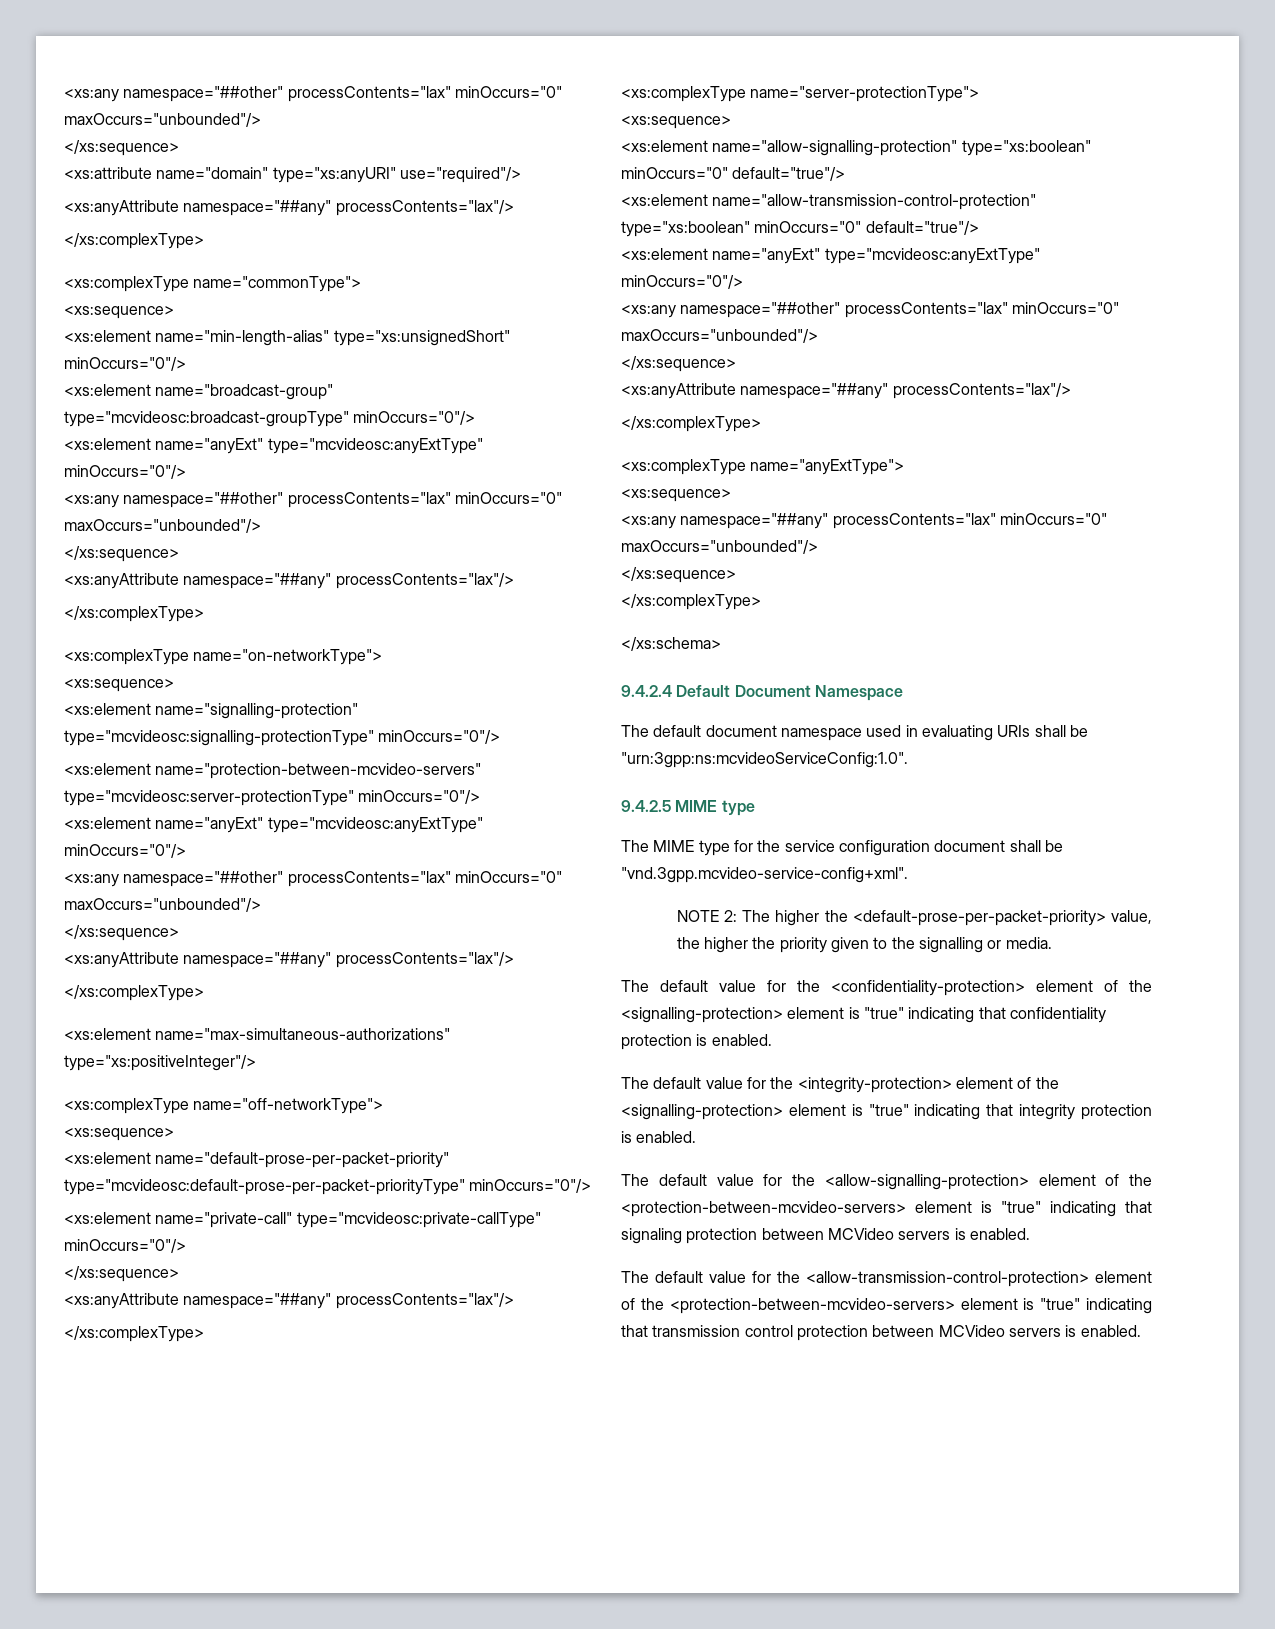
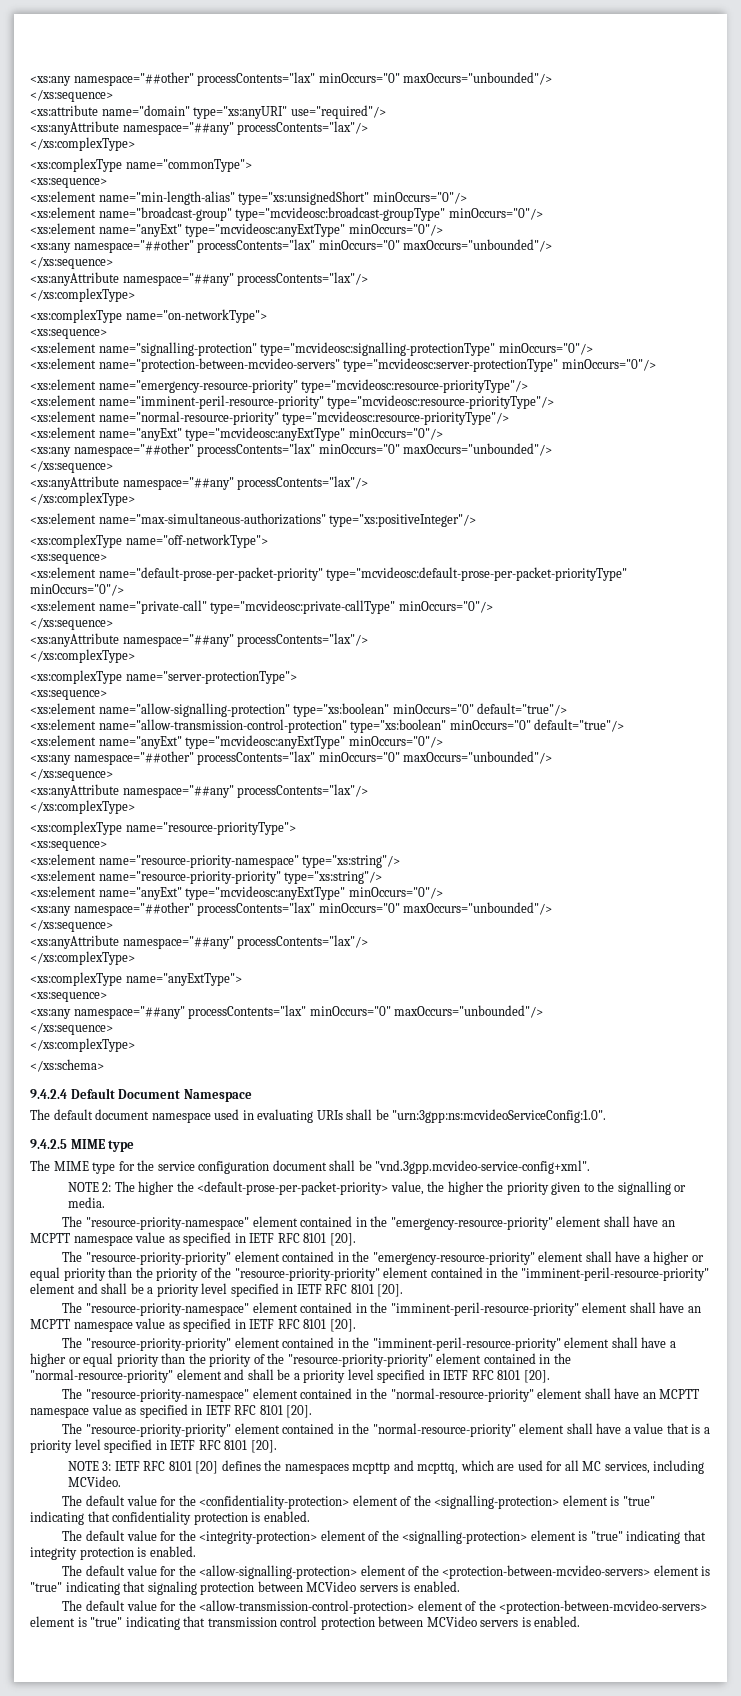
+ <xs:element name="emergency-resource-priority" type="mcvideosc:resource-priorityType"/>
+ <xs:element name="imminent-peril-resource-priority" type="mcvideosc:resource-priorityType"/>
+ <xs:element name="normal-resource-priority" type="mcvideosc:resource-priorityType"/>
+ <xs:complexType name="resource-priorityType">
+ <xs:sequence>
+ <xs:element name="resource-priority-namespace" type="xs:string"/>
+ <xs:element name="resource-priority-priority" type="xs:string"/>
+ <xs:element name="anyExt" type="mcvideosc:anyExtType" minOccurs="0"/>
+ <xs:any namespace="##other" processContents="lax" minOccurs="0" maxOccurs="unbounded"/>
+ </xs:sequence>
+ <xs:anyAttribute namespace="##any" processContents="lax"/>
+ </xs:complexType>
+ The "resource-priority-namespace" element contained in the "emergency-resource-priority" element shall have an MCPTT namespace value as specified in IETF RFC 8101 [20].
+ The "resource-priority-priority" element contained in the "emergency-resource-priority" element shall have a higher or equal priority than the priority of the "resource-priority-priority" element contained in the "imminent-peril-resource-priority" element and shall be a priority level specified in IETF RFC 8101 [20].
+ The "resource-priority-namespace" element contained in the "imminent-peril-resource-priority" element shall have an MCPTT namespace value as specified in IETF RFC 8101 [20].
+ The "resource-priority-priority" element contained in the "imminent-peril-resource-priority" element shall have a higher or equal priority than the priority of the "resource-priority-priority" element contained in the "normal-resource-priority" element and shall be a priority level specified in IETF RFC 8101 [20].
+ The "resource-priority-namespace" element contained in the "normal-resource-priority" element shall have an MCPTT namespace value as specified in IETF RFC 8101 [20].
+ The "resource-priority-priority" element contained in the "normal-resource-priority" element shall have a value that is a priority level specified in IETF RFC 8101 [20].
+ NOTE 3: IETF RFC 8101 [20] defines the namespaces mcpttp and mcpttq, which are used for all MC services, including MCVideo.

